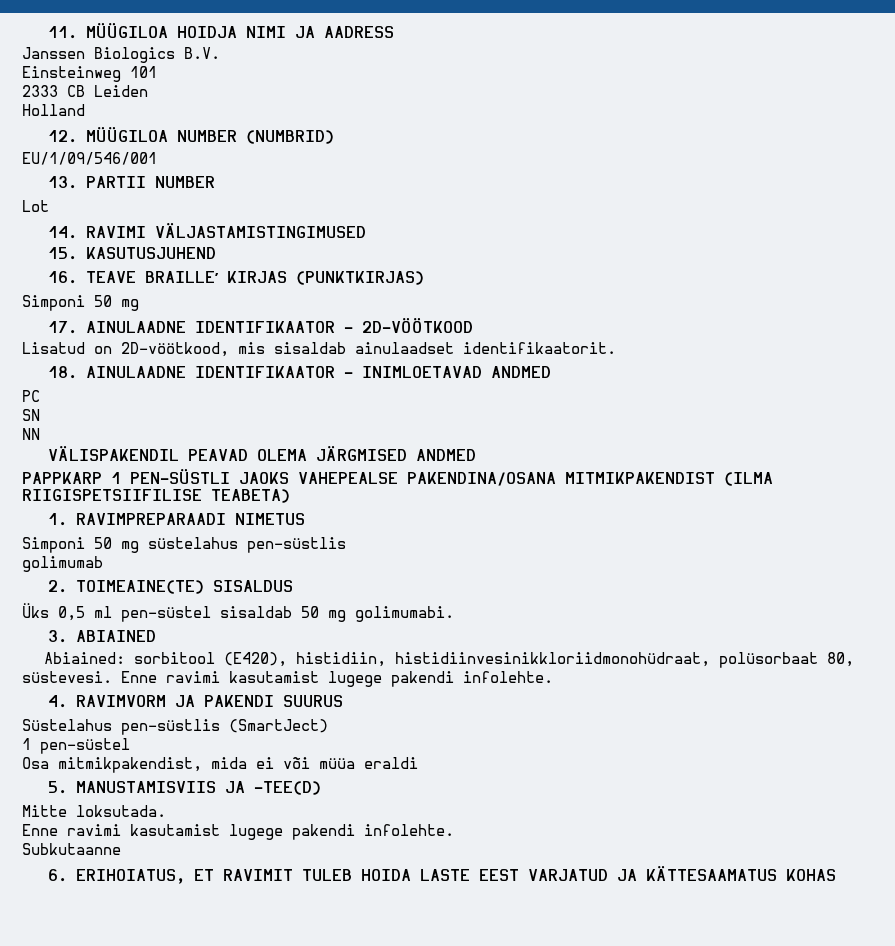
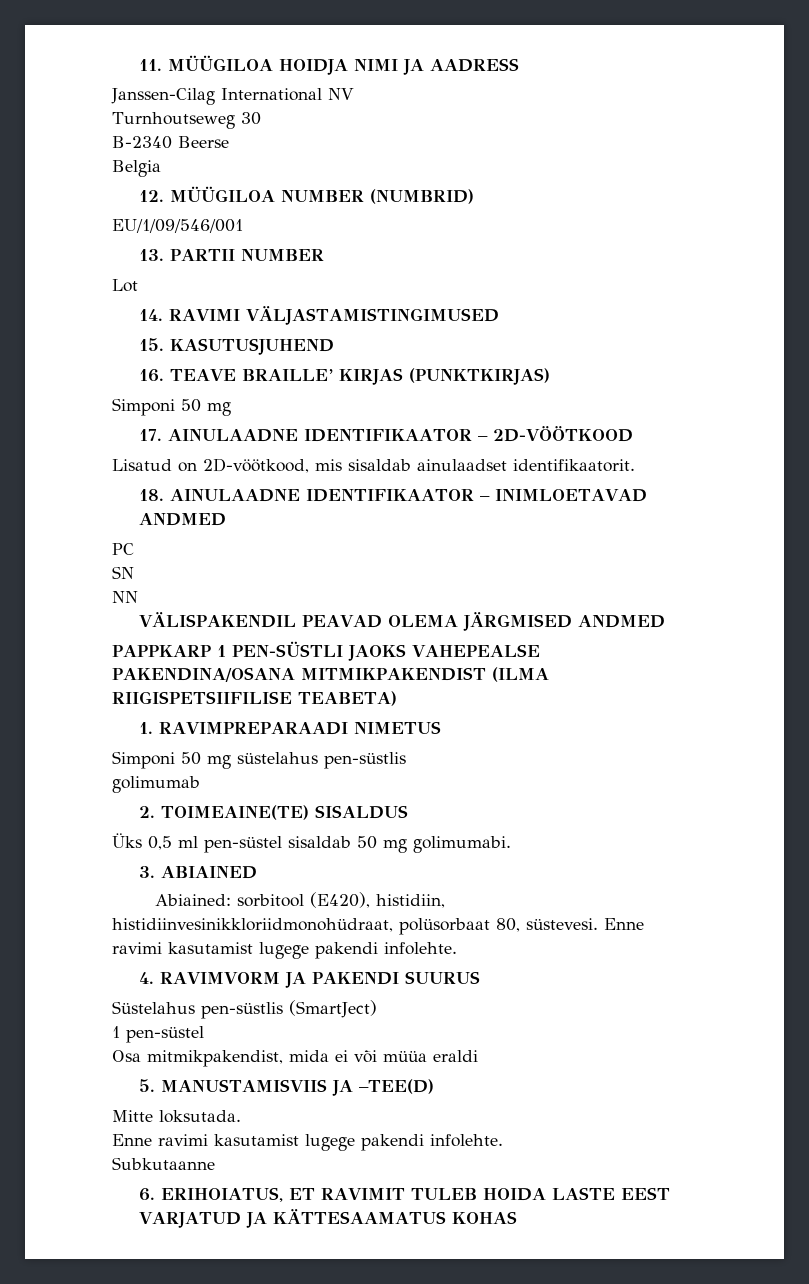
- Janssen Biologics B.V.
- Einsteinweg 101
- 2333 CB Leiden
- Holland
+ Janssen-Cilag International NV
+ Turnhoutseweg 30
+ B-2340 Beerse
+ Belgia

